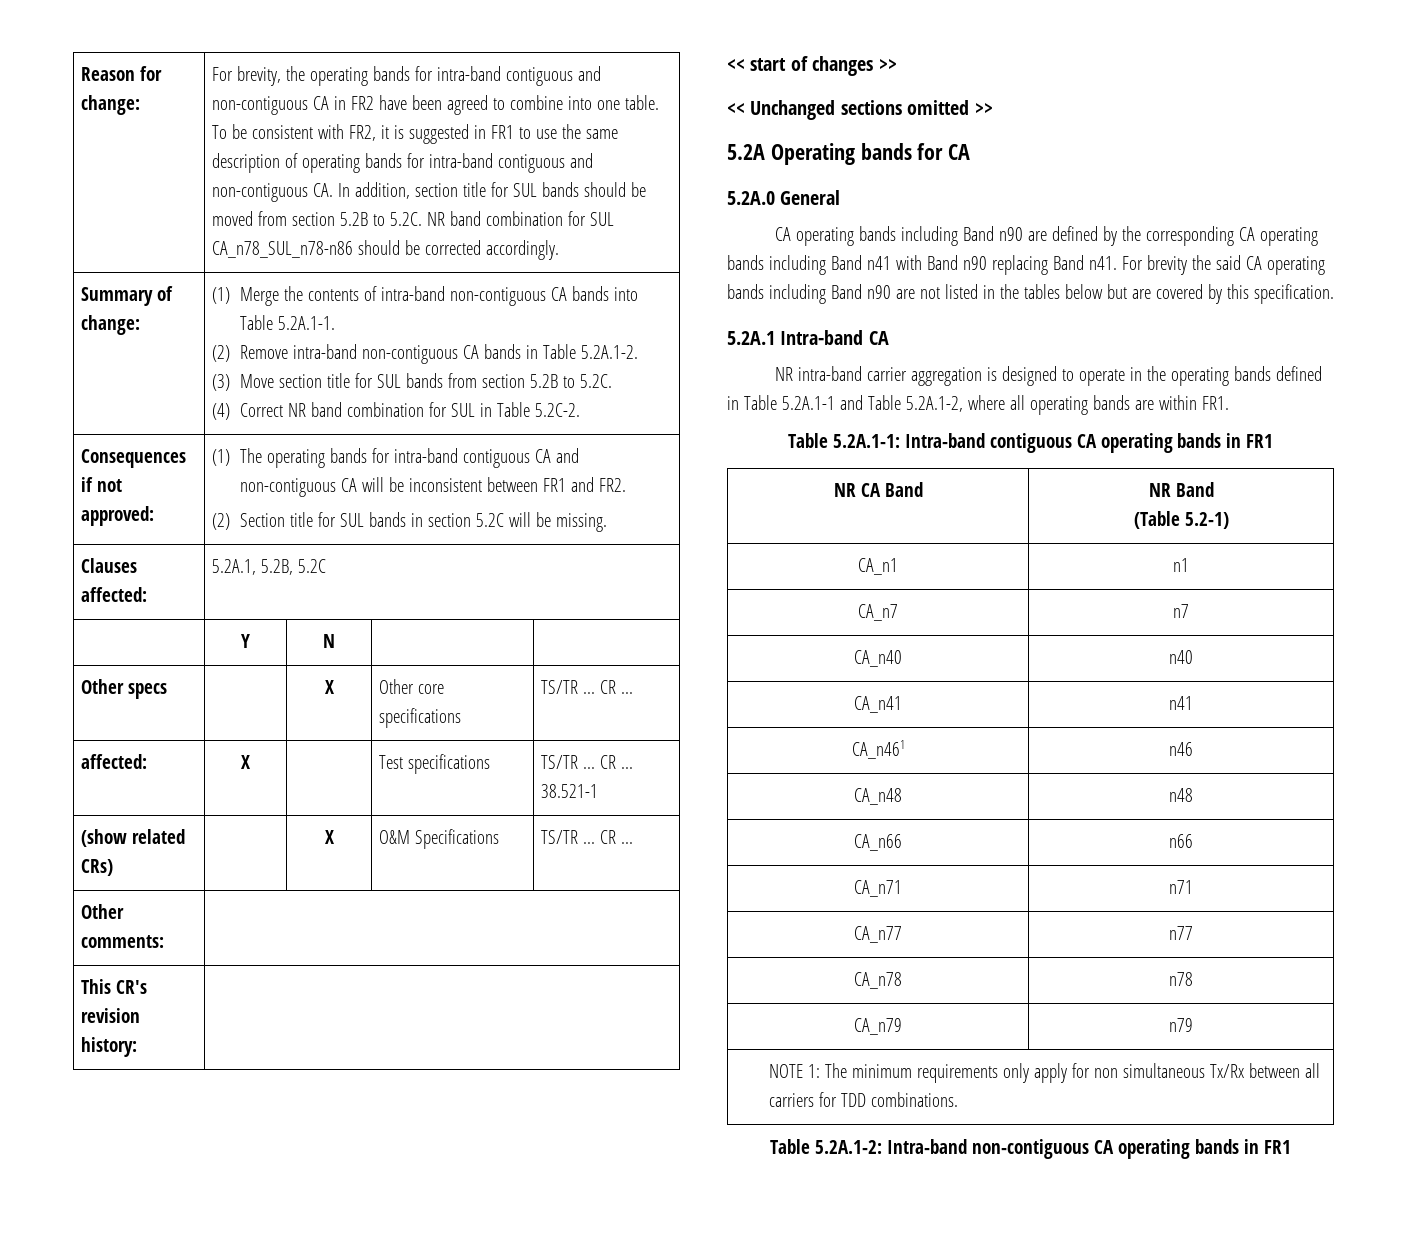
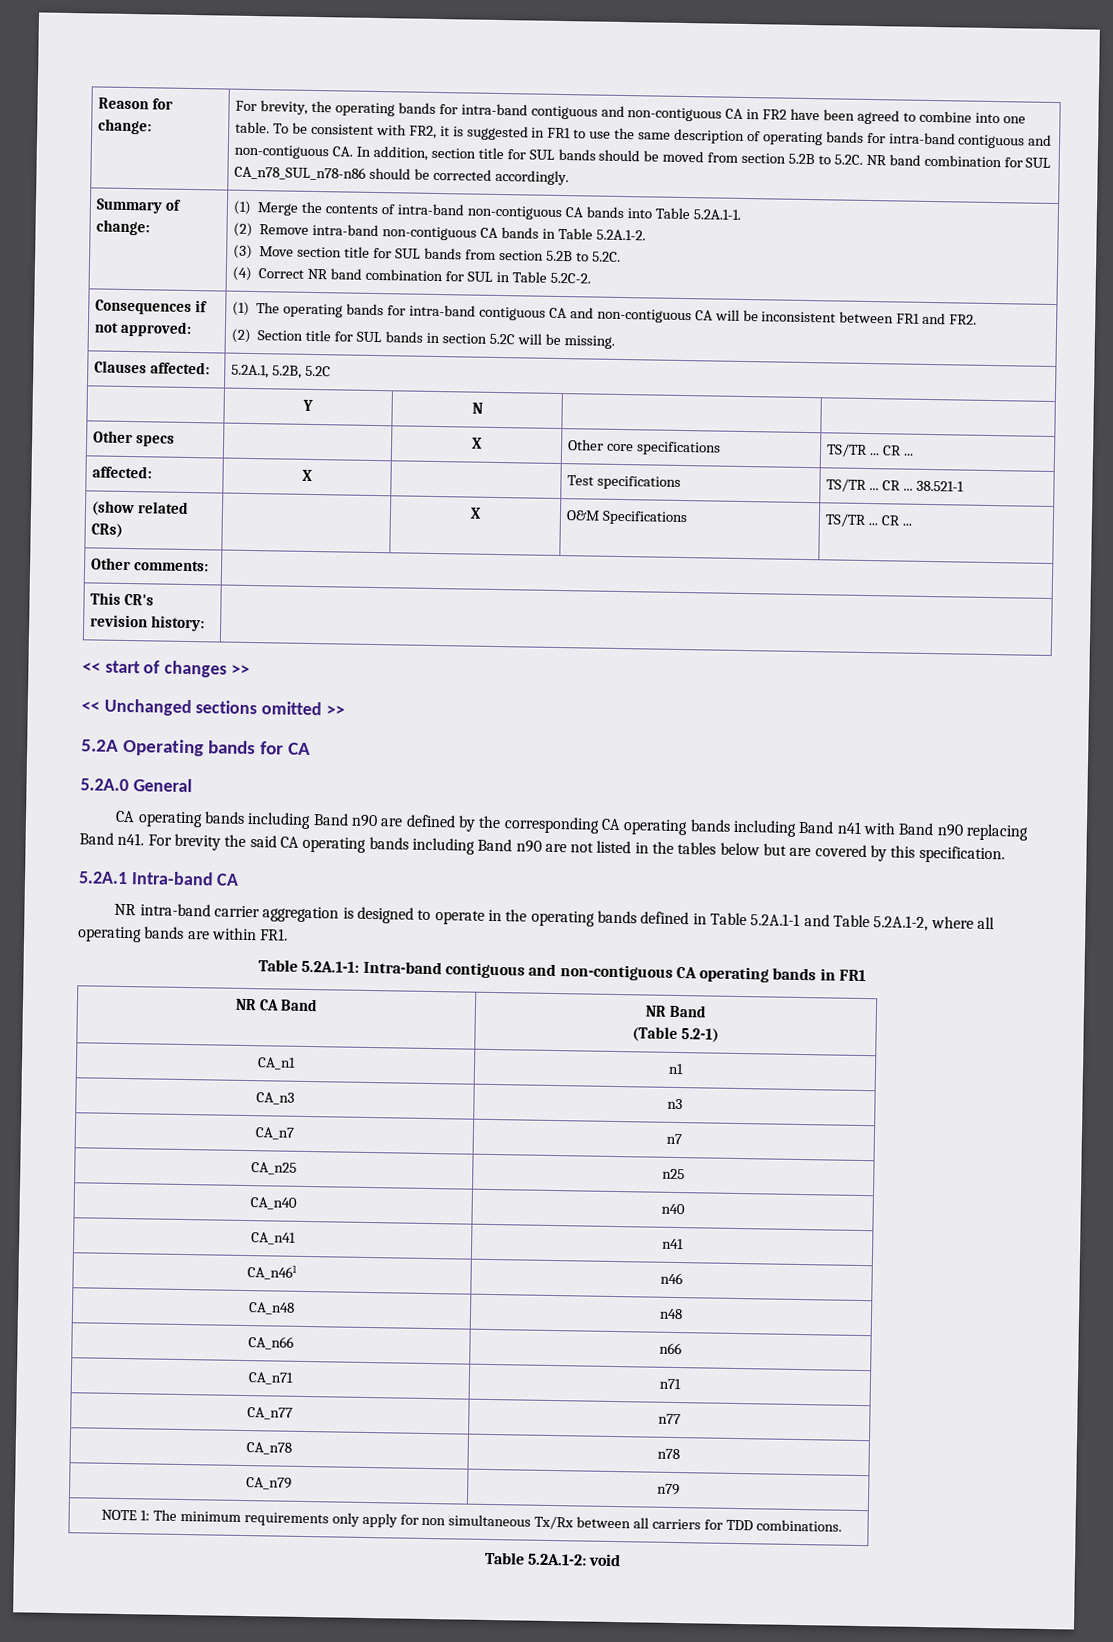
- Table 5.2A.1-1: Intra-band contiguous CA operating bands in FR1
+ Table 5.2A.1-1: Intra-band contiguous and non-contiguous CA operating bands in FR1
+ CA_n3 | n3
+ CA_n25 | n25
- Table 5.2A.1-2: Intra-band non-contiguous CA operating bands in FR1
+ Table 5.2A.1-2: void

